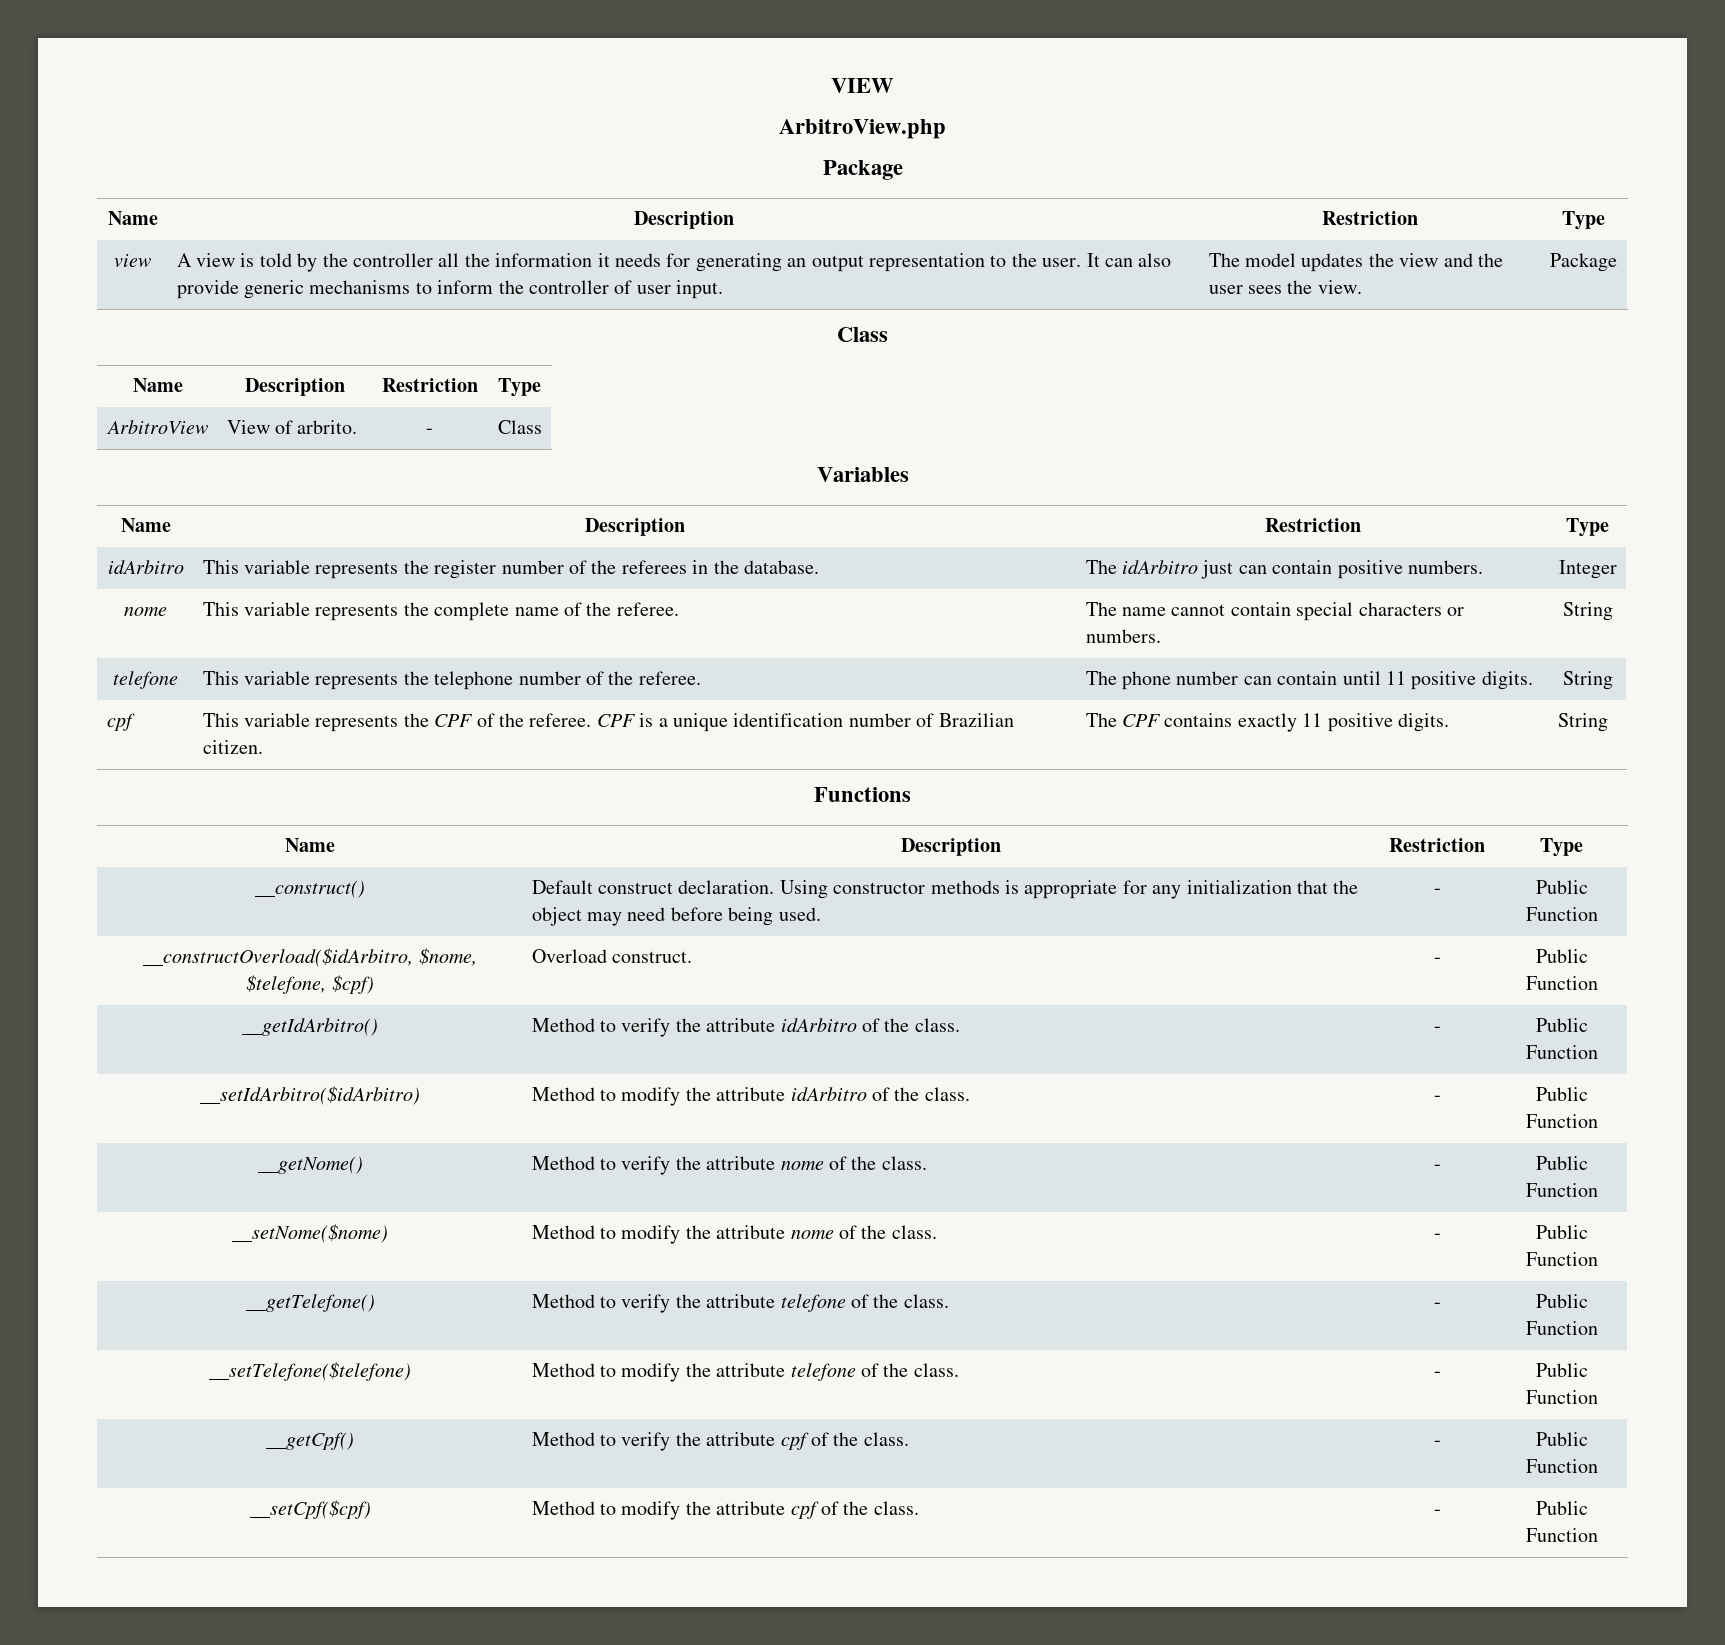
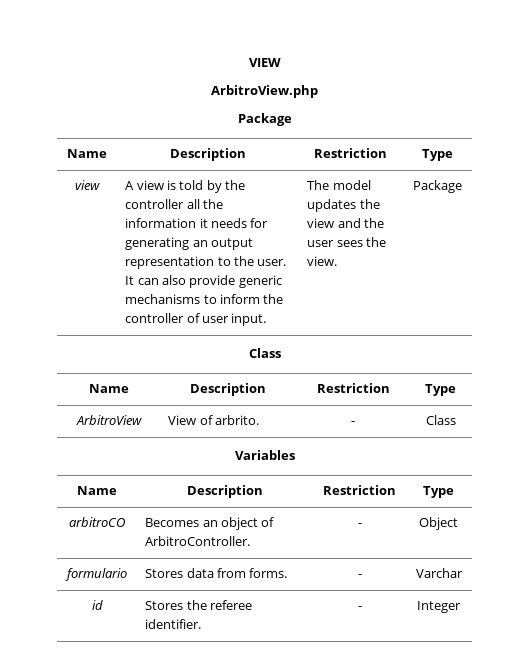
- idArbitro | This variable represents the register number of the referees in the database. | The idArbitro just can contain positive numbers. | Integer
- nome | This variable represents the complete name of the referee. | The name cannot contain special characters or numbers. | String
- telefone | This variable represents the telephone number of the referee. | The phone number can contain until 11 positive digits. | String
- cpf | This variable represents the CPF of the referee. CPF is a unique identification number of Brazilian citizen. | The CPF contains exactly 11 positive digits. | String
- Functions
- Name | Description | Restriction | Type
- __construct() | Default construct declaration. Using constructor methods is appropriate for any initialization that the object may need before being used. | - | Public Function
- __constructOverload($idArbitro, $nome, $telefone, $cpf) | Overload construct. | - | Public Function
- __getIdArbitro() | Method to verify the attribute idArbitro of the class. | - | Public Function
- __setIdArbitro($idArbitro) | Method to modify the attribute idArbitro of the class. | - | Public Function
- __getNome() | Method to verify the attribute nome of the class. | - | Public Function
- __setNome($nome) | Method to modify the attribute nome of the class. | - | Public Function
- __getTelefone() | Method to verify the attribute telefone of the class. | - | Public Function
- __setTelefone($telefone) | Method to modify the attribute telefone of the class. | - | Public Function
- __getCpf() | Method to verify the attribute cpf of the class. | - | Public Function
- __setCpf($cpf) | Method to modify the attribute cpf of the class. | - | Public Function
+ arbitroCO | Becomes an object of ArbitroController. | - | Object
+ formulario | Stores data from forms. | - | Varchar
+ id | Stores the referee identifier. | - | Integer

